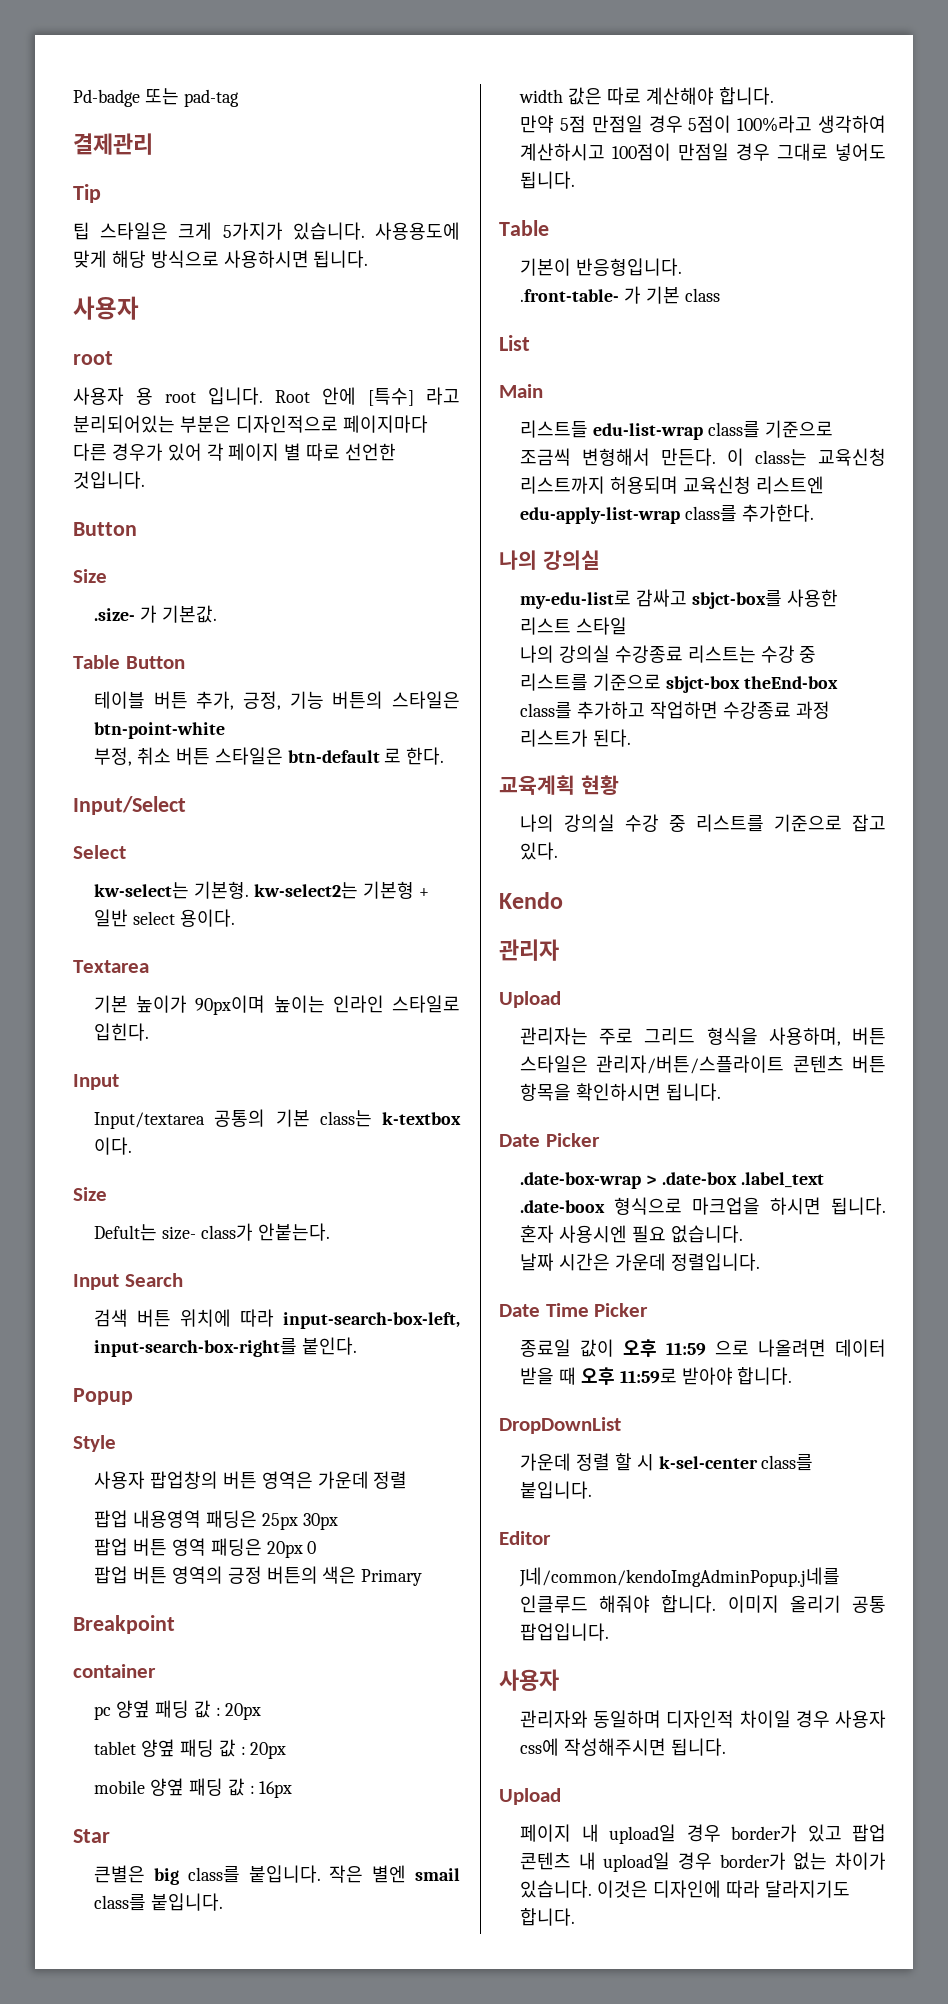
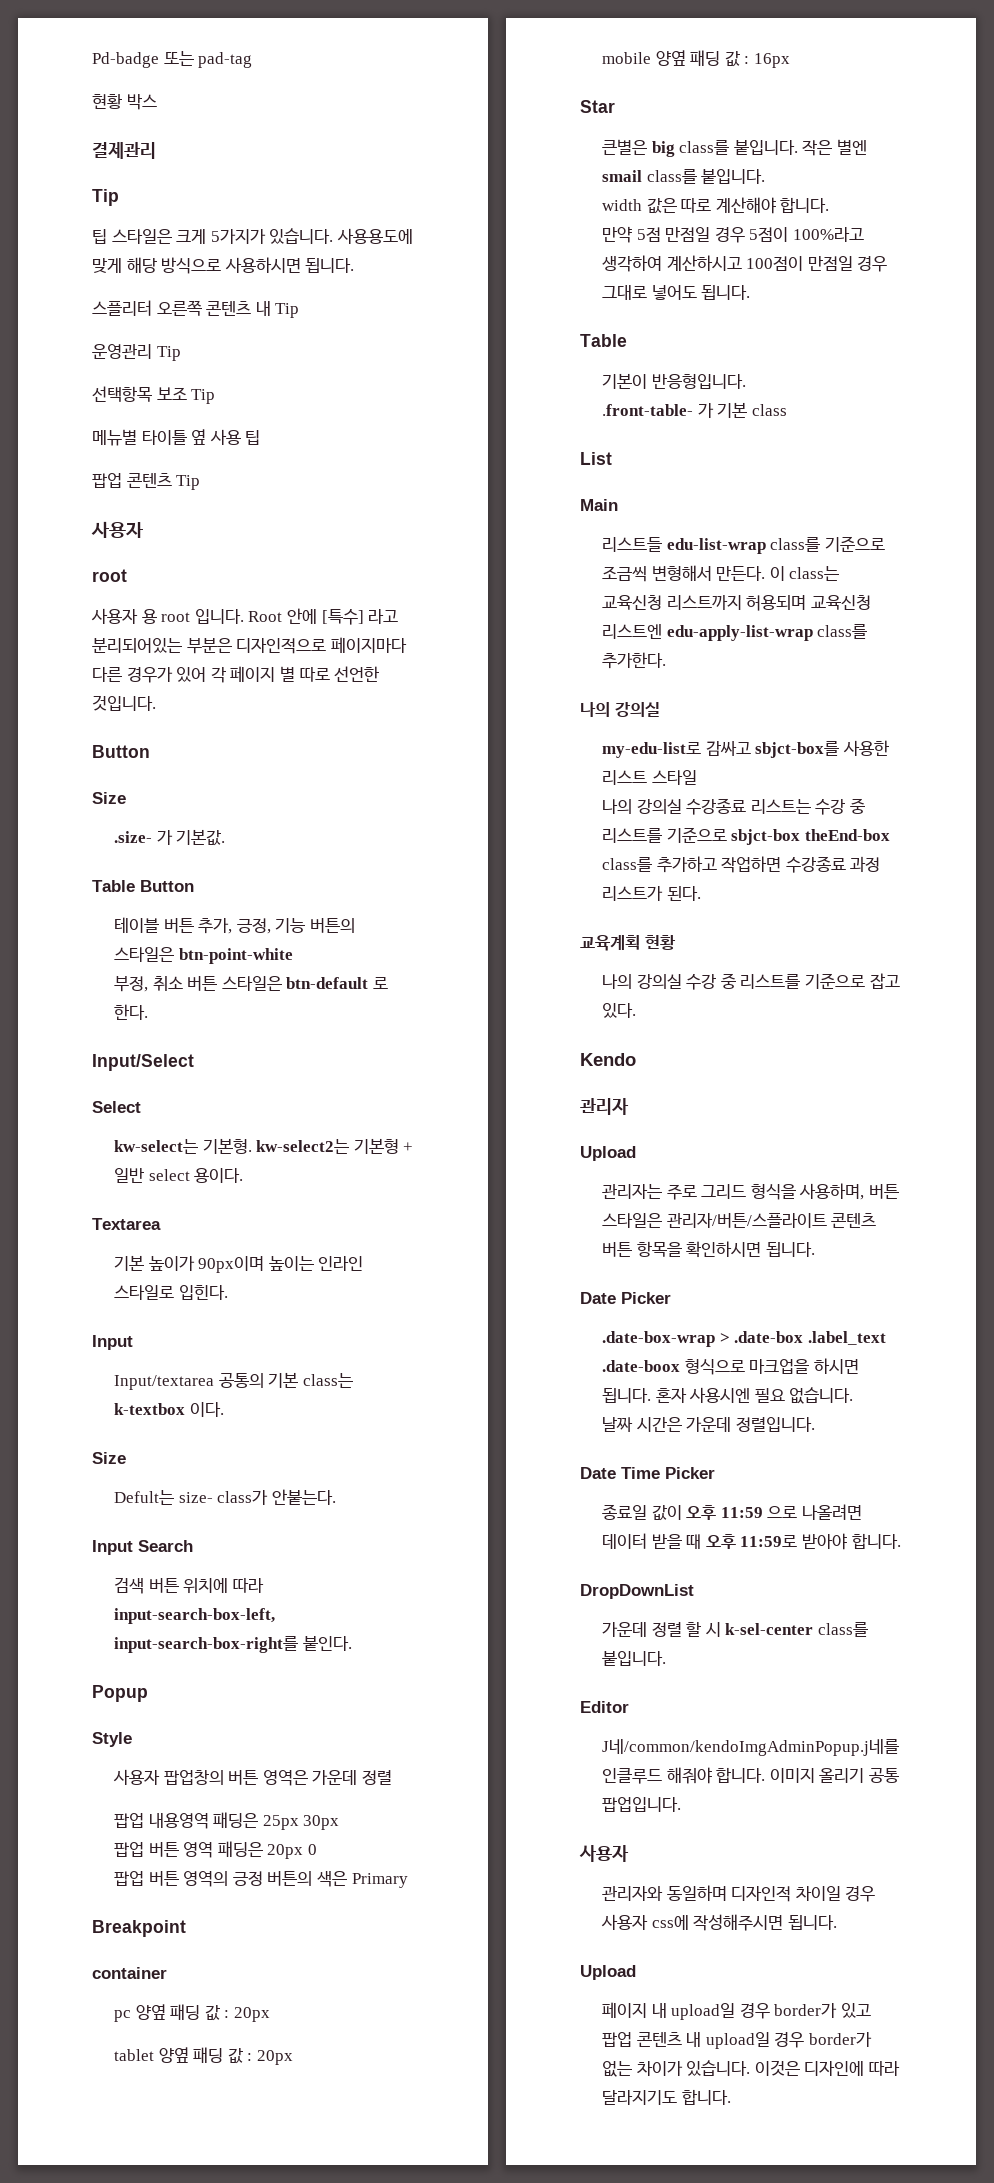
+ 현황 박스
+ 스플리터 오른쪽 콘텐츠 내 Tip
+ 운영관리 Tip
+ 선택항목 보조 Tip
+ 메뉴별 타이틀 옆 사용 팁
+ 팝업 콘텐츠 Tip

